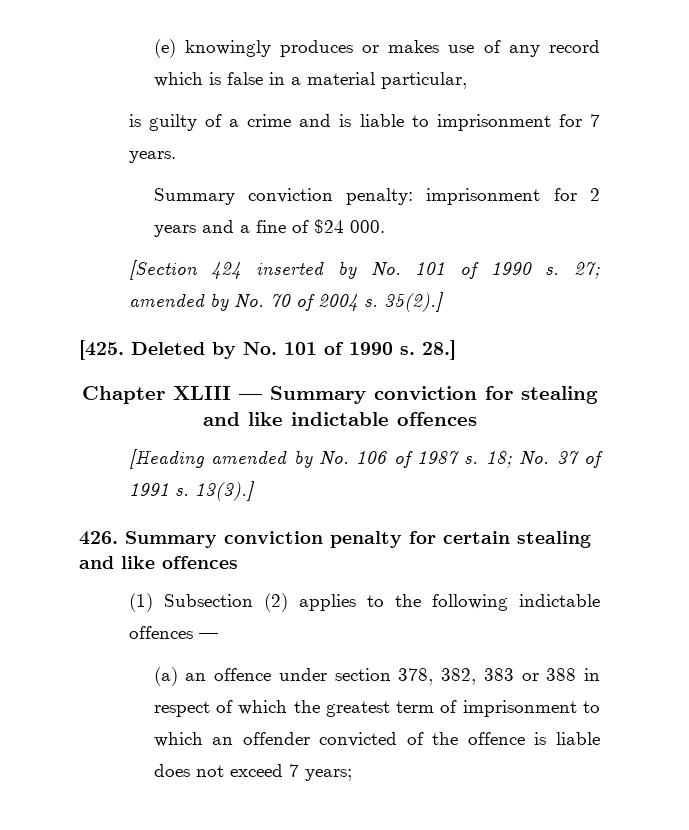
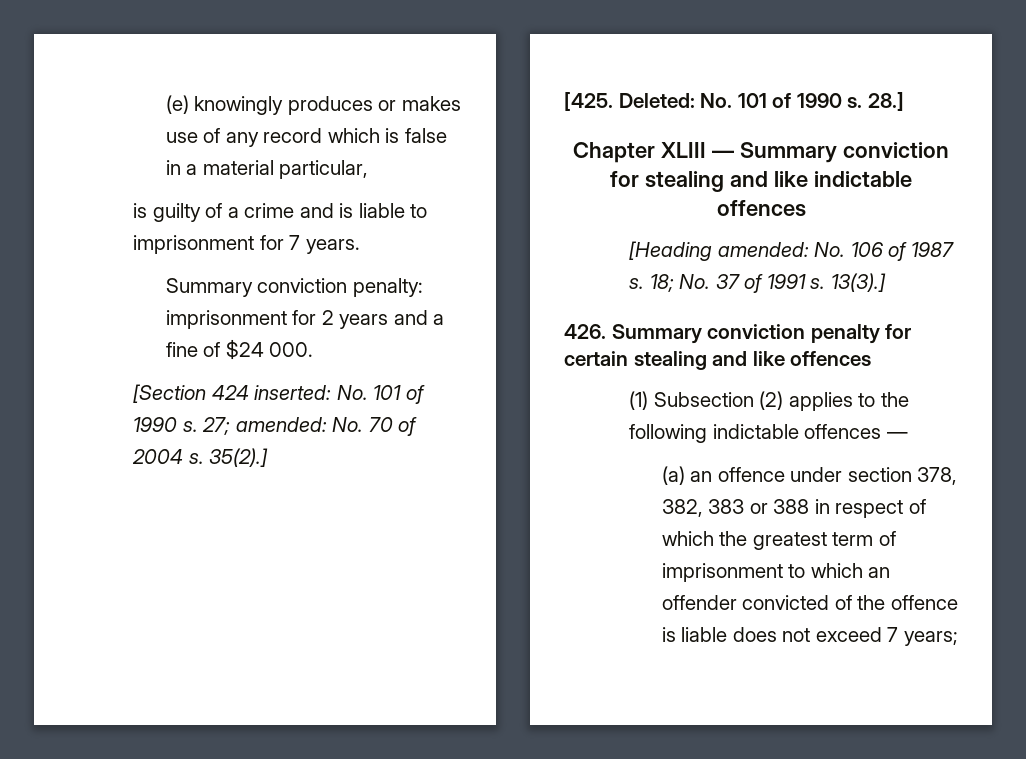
- [Section 424 inserted by No. 101 of 1990 s.
+ [Section 424 inserted: No. 101 of 1990 s.
- 27; amended by No. 70 of 2004 s.
+ 27; amended: No. 70 of 2004 s.
- [425. Deleted by No. 101 of 1990 s.
+ [425. Deleted: No. 101 of 1990 s.
- [Heading amended by No. 106 of 1987 s.
+ [Heading amended: No. 106 of 1987 s.

